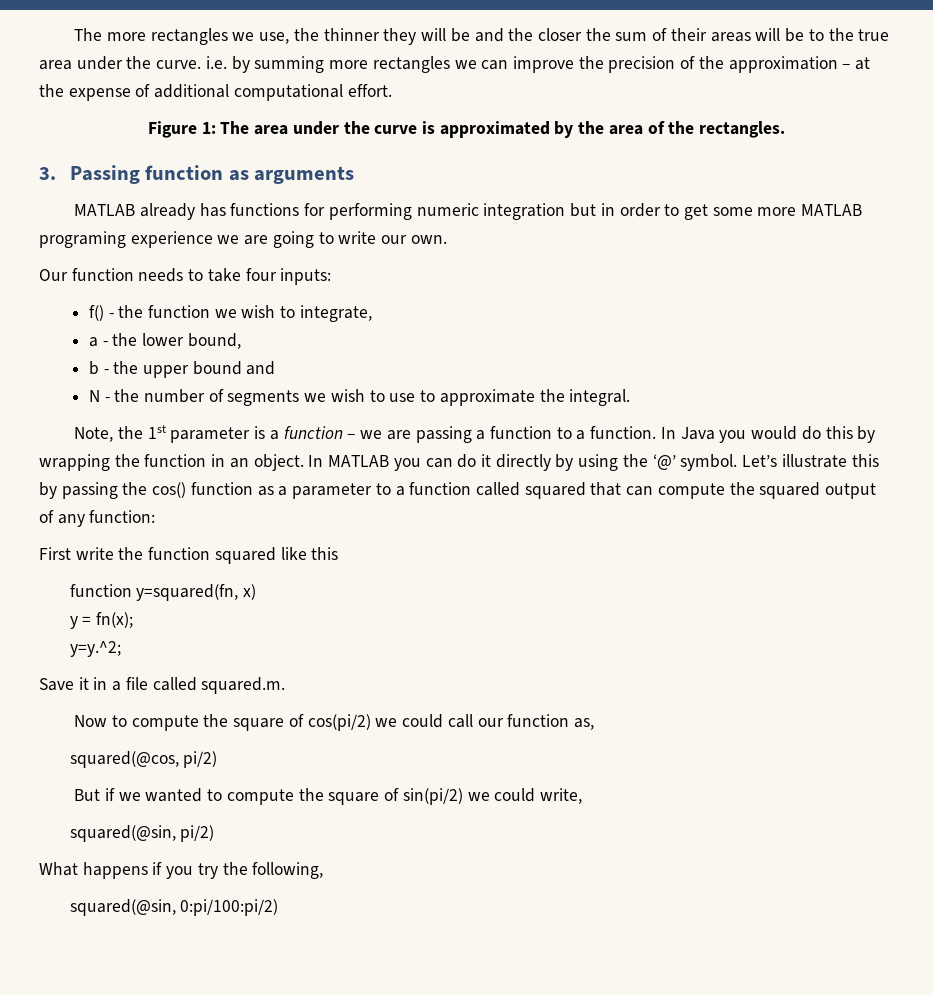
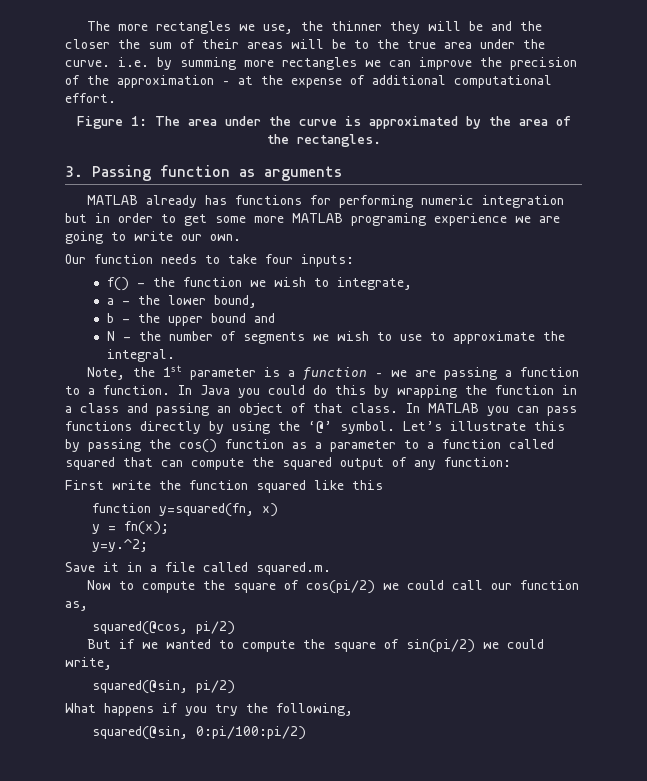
- In Java you would do this by wrapping the function in an object.
+ In Java you could do this by wrapping the function in a class and passing an object of that class.
- In MATLAB you can do it directly by using the ‘@’ symbol.
+ In MATLAB you can pass functions directly by using the ‘@’ symbol.

